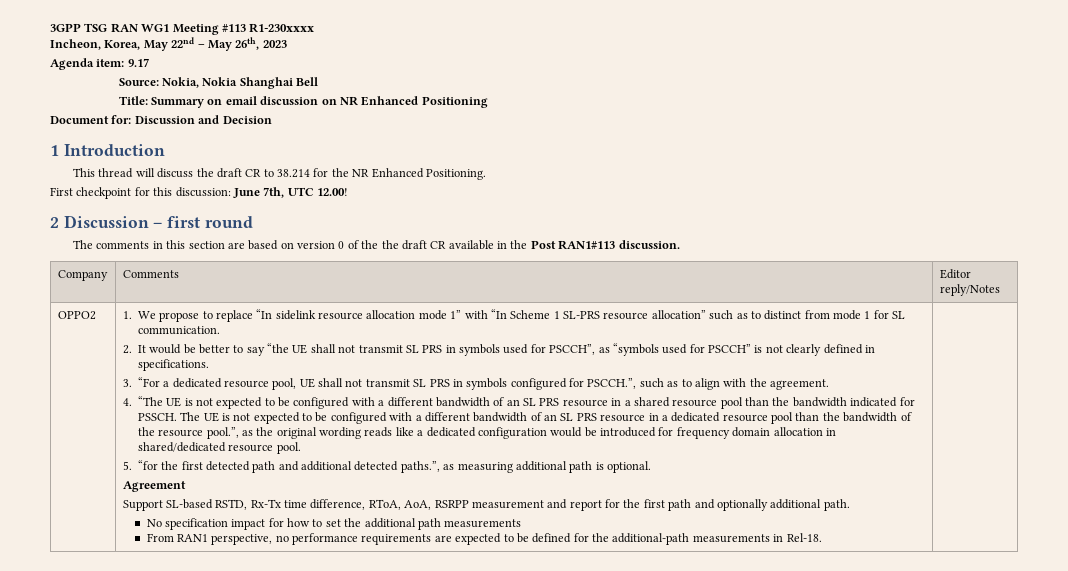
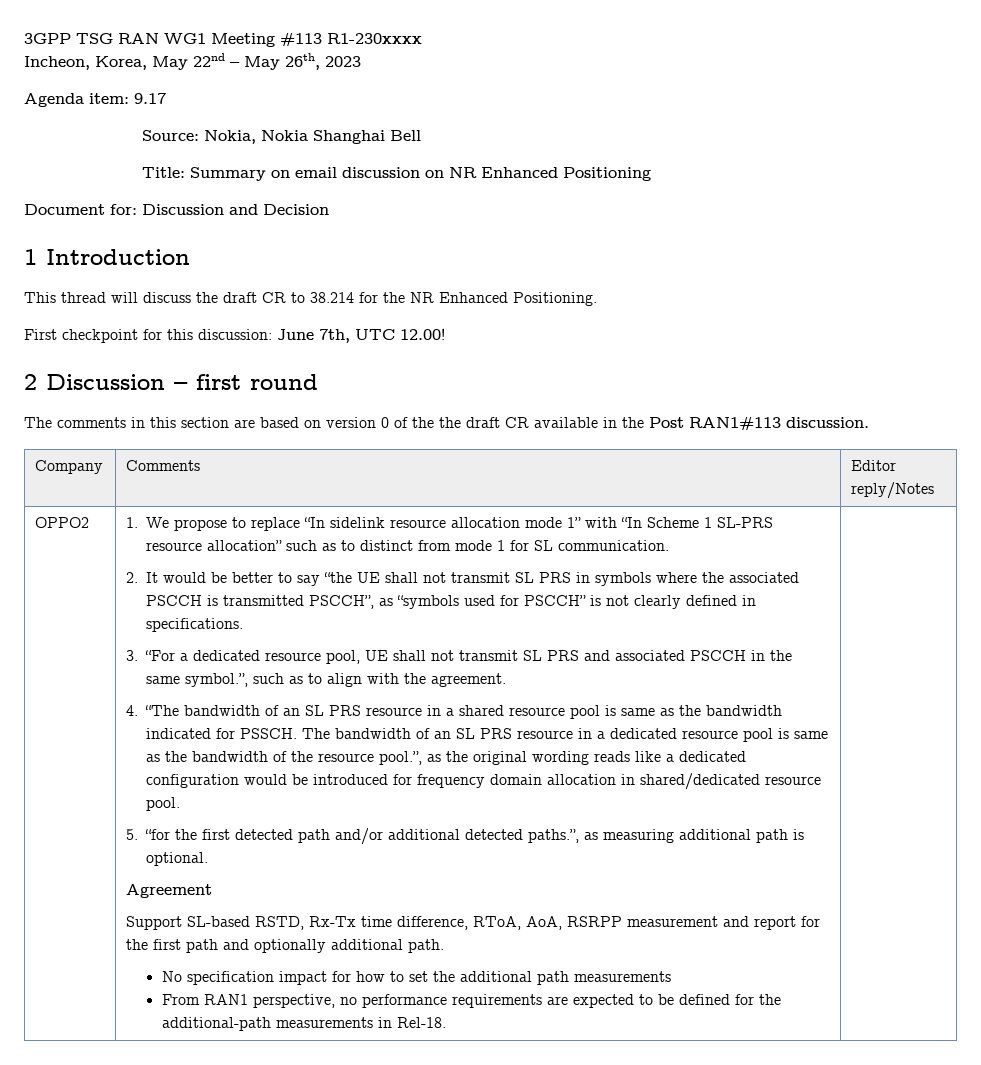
- 2. It would be better to say “the UE shall not transmit SL PRS in symbols used for PSCCH”, as “symbols used for PSCCH” is not clearly defined in specifications.
+ 2. It would be better to say “the UE shall not transmit SL PRS in symbols where the associated PSCCH is transmitted PSCCH”, as “symbols used for PSCCH” is not clearly defined in specifications.
- 3. “For a dedicated resource pool, UE shall not transmit SL PRS in symbols configured for PSCCH.”, such as to align with the agreement.
+ 3. “For a dedicated resource pool, UE shall not transmit SL PRS and associated PSCCH in the same symbol.”, such as to align with the agreement.
- 4. “The UE is not expected to be configured with a different bandwidth of an SL PRS resource in a shared resource pool than the bandwidth indicated for PSSCH.
+ 4. “The bandwidth of an SL PRS resource in a shared resource pool is same as the bandwidth indicated for PSSCH.
- The UE is not expected to be configured with a different bandwidth of an SL PRS resource in a dedicated resource pool than the bandwidth of the resource pool.”, as the original wording reads like a dedicated configuration would be introduced for frequency domain allocation in shared/dedicated resource pool.
+ The bandwidth of an SL PRS resource in a dedicated resource pool is same as the bandwidth of the resource pool.”, as the original wording reads like a dedicated configuration would be introduced for frequency domain allocation in shared/dedicated resource pool.
- 5. “for the first detected path and additional detected paths.”, as measuring additional path is optional.
+ 5. “for the first detected path and/or additional detected paths.”, as measuring additional path is optional.

